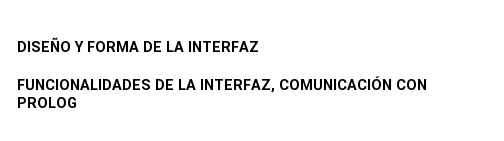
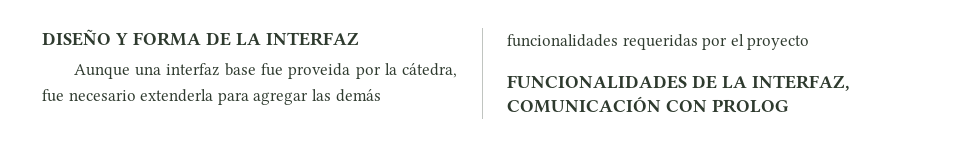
+ Aunque una interfaz base fue proveida por la cátedra, fue necesario extenderla para agregar las demás funcionalidades requeridas por el proyecto

